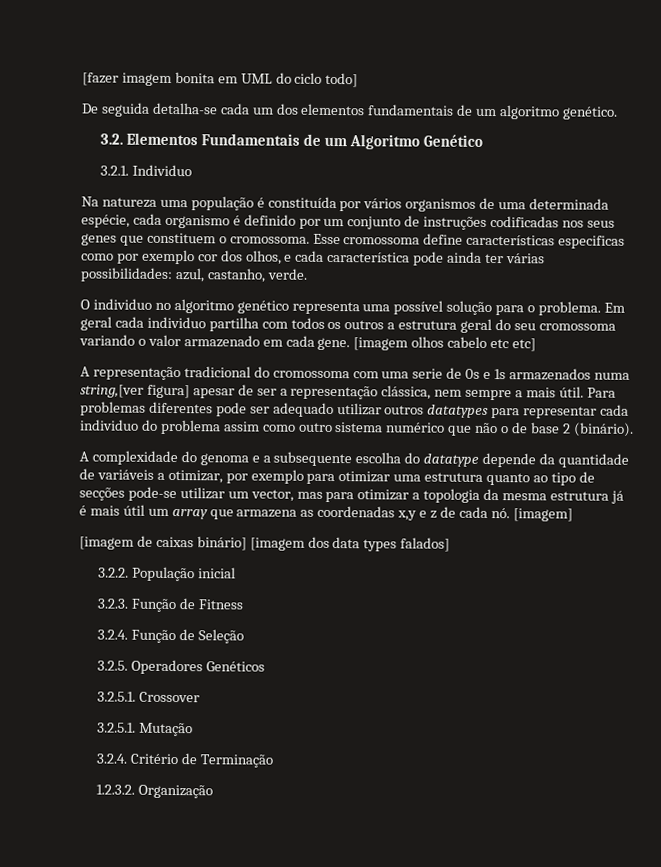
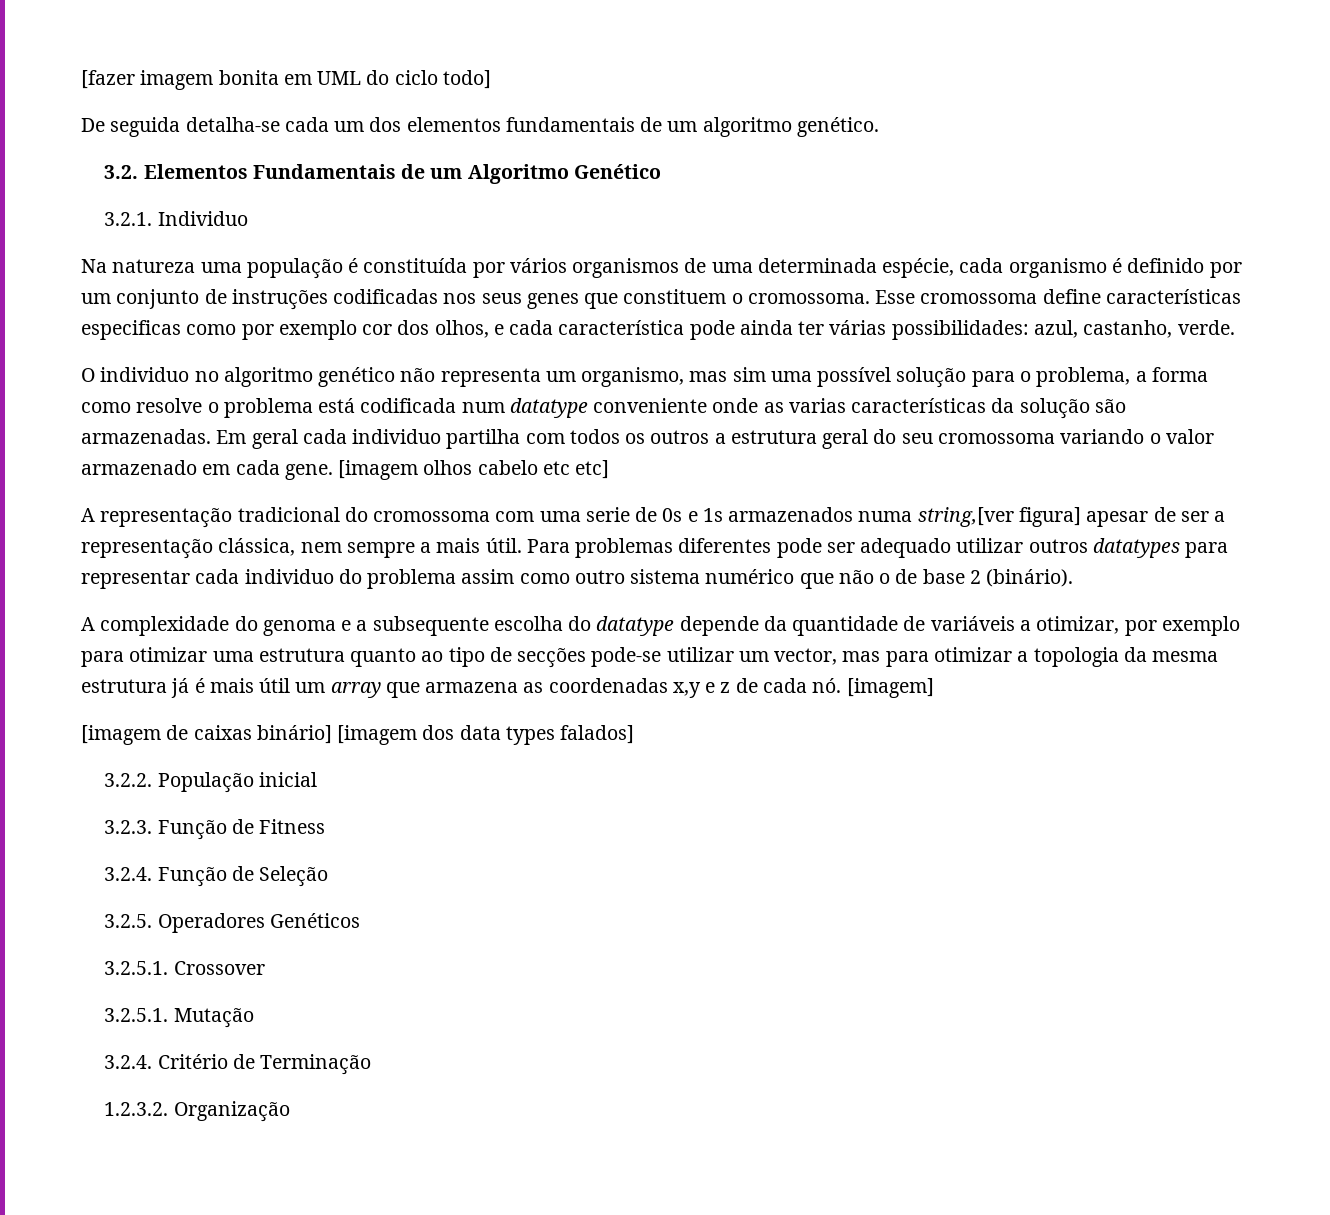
- O individuo no algoritmo genético representa uma possível solução para o problema.
+ O individuo no algoritmo genético não representa um organismo, mas sim uma possível solução para o problema, a forma como resolve o problema está codificada num datatype conveniente onde as varias características da solução são armazenadas.

